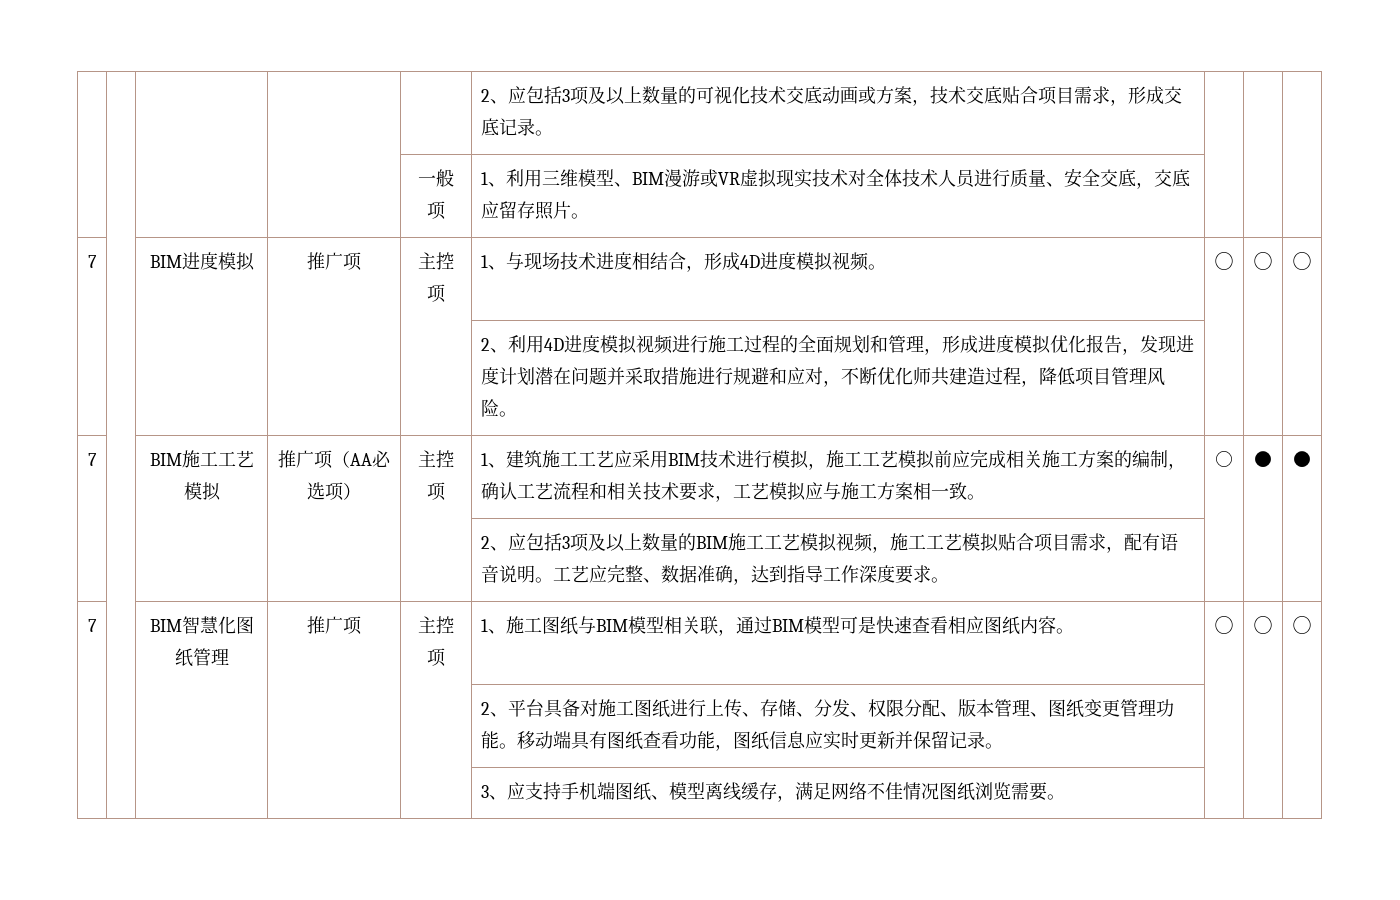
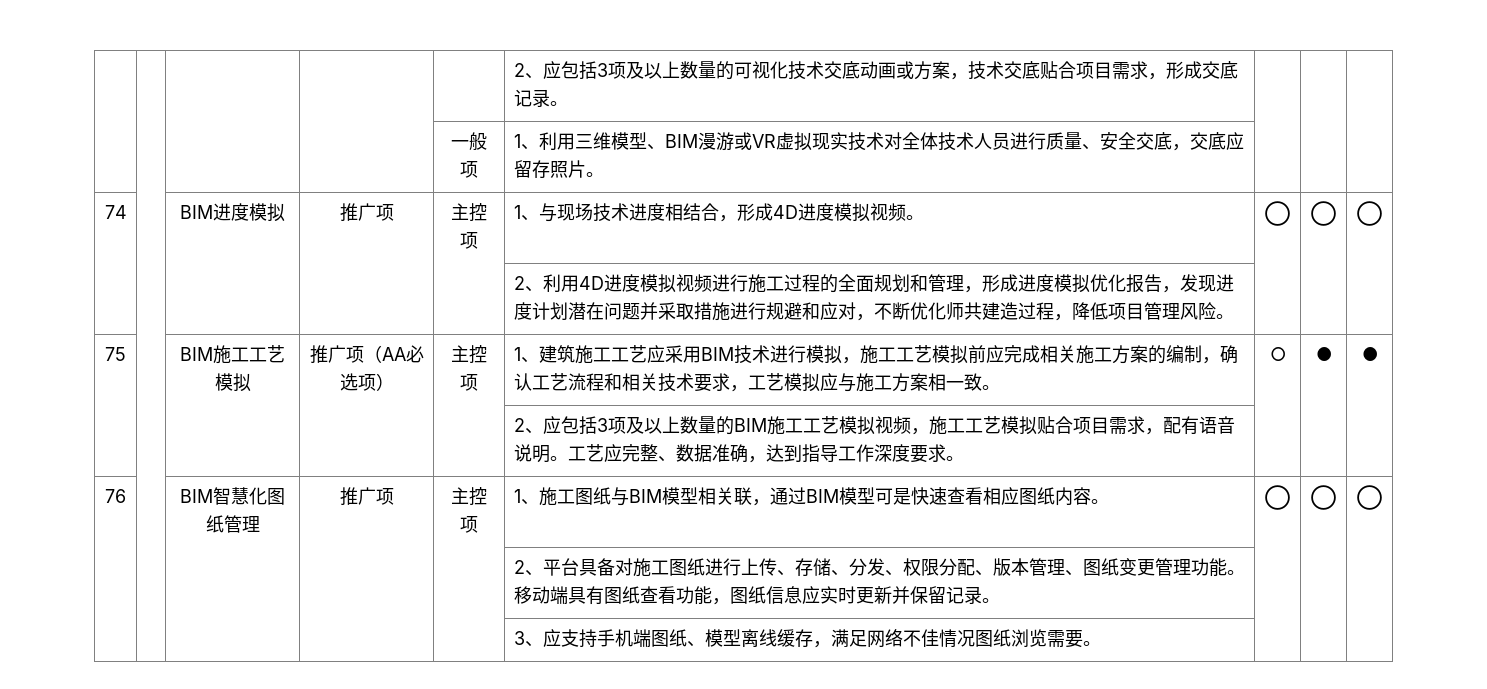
- 7 | | BIM进度模拟 | 推广项 | 主控项 | 1、与现场技术进度相结合，形成4D进度模拟视频。 | ◯ | ◯ | ◯
+ 74 | | BIM进度模拟 | 推广项 | 主控项 | 1、与现场技术进度相结合，形成4D进度模拟视频。 | ◯ | ◯ | ◯
  2、利用4D进度模拟视频进行施工过程的全面规划和管理，形成进度模拟优化报告，发现进度计划潜在问题并采取措施进行规避和应对，不断优化师共建造过程，降低项目管理风险。 | | |
- 7
+ 75
- 7 | | BIM智慧化图纸管理 | 推广项 | 主控项 | 1、施工图纸与BIM模型相关联，通过BIM模型可是快速查看相应图纸内容。 | ◯ | ◯ | ◯
+ 76 | | BIM智慧化图纸管理 | 推广项 | 主控项 | 1、施工图纸与BIM模型相关联，通过BIM模型可是快速查看相应图纸内容。 | ◯ | ◯ | ◯

